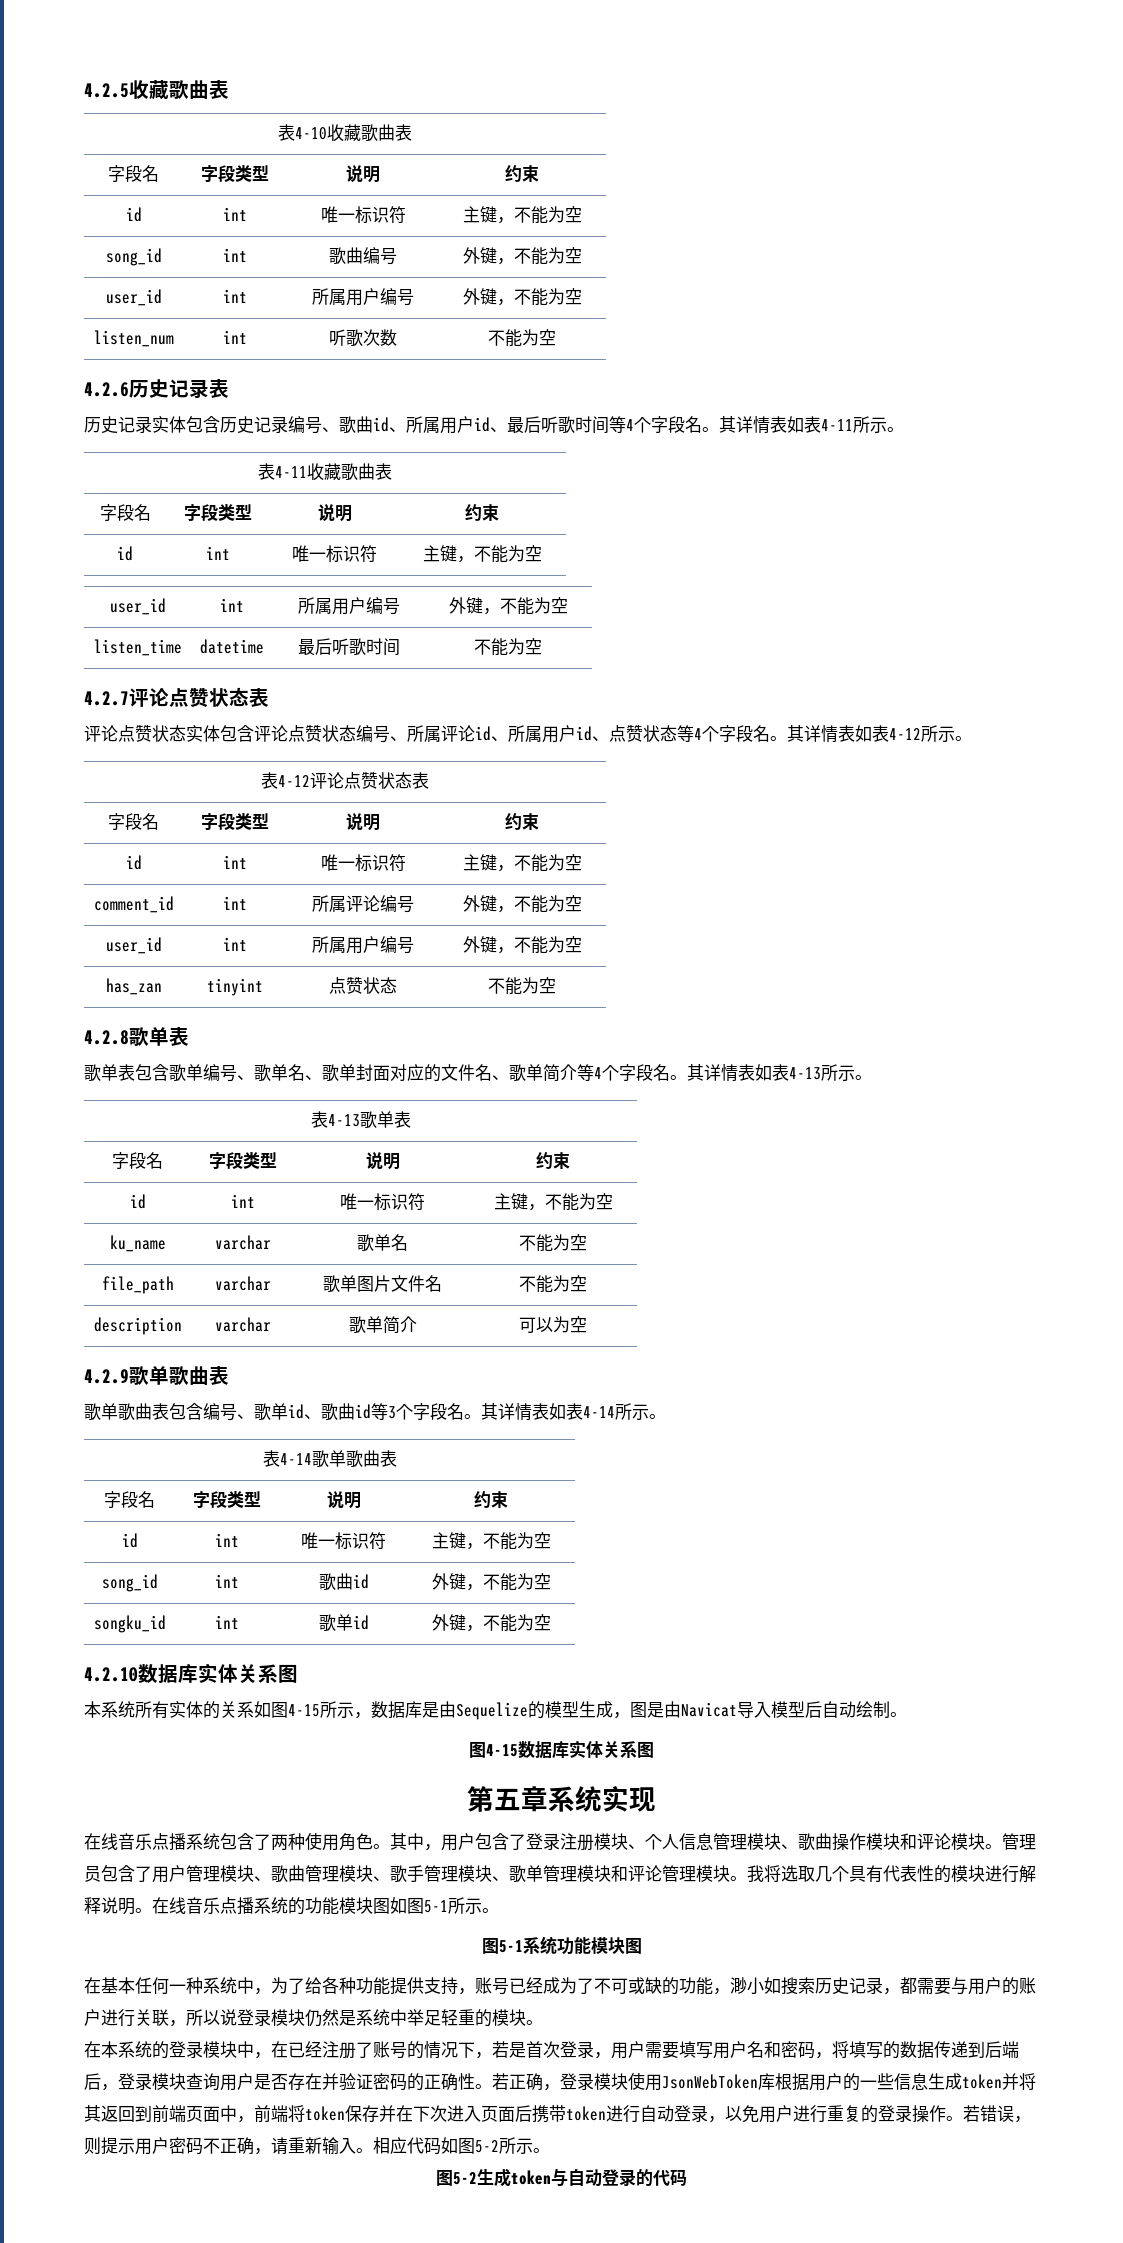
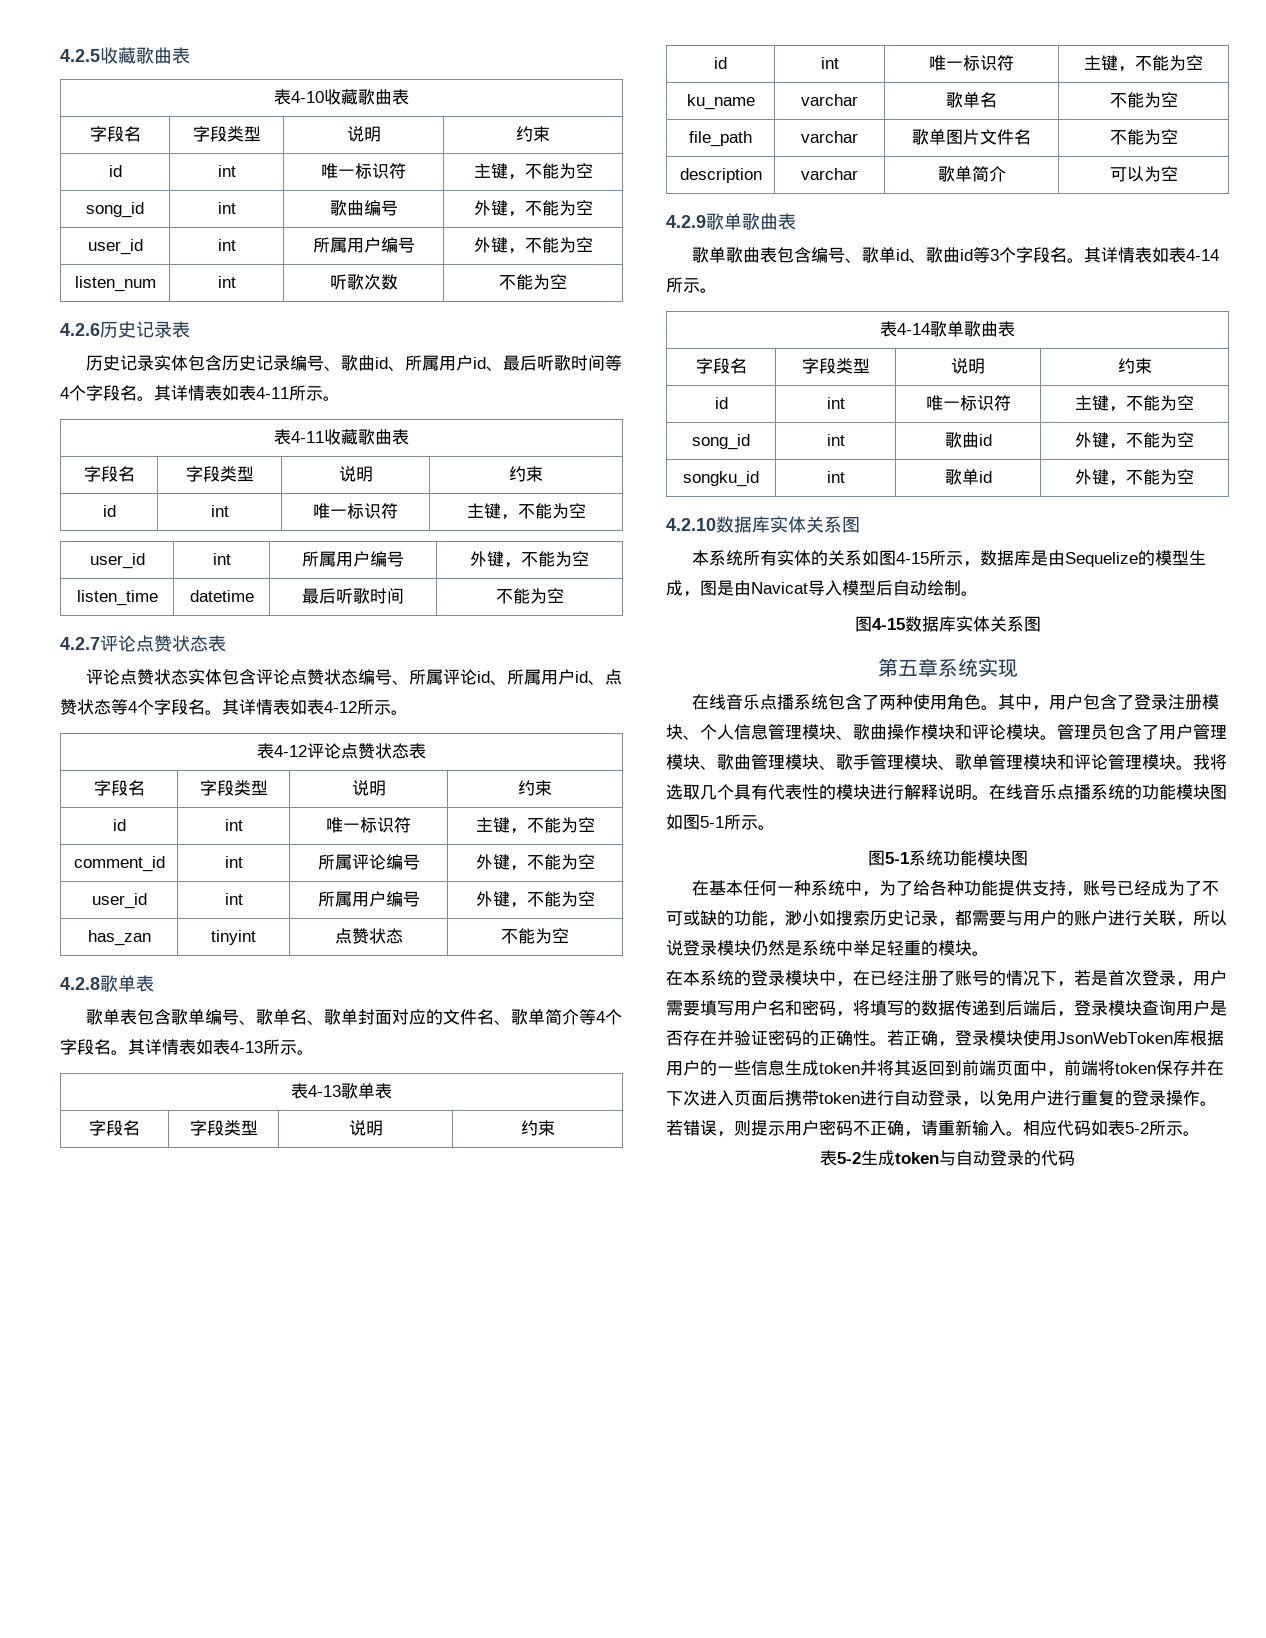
- 相应代码如图5-2所示。
+ 相应代码如表5-2所示。
- 图5-2生成token与自动登录的代码
+ 表5-2生成token与自动登录的代码

